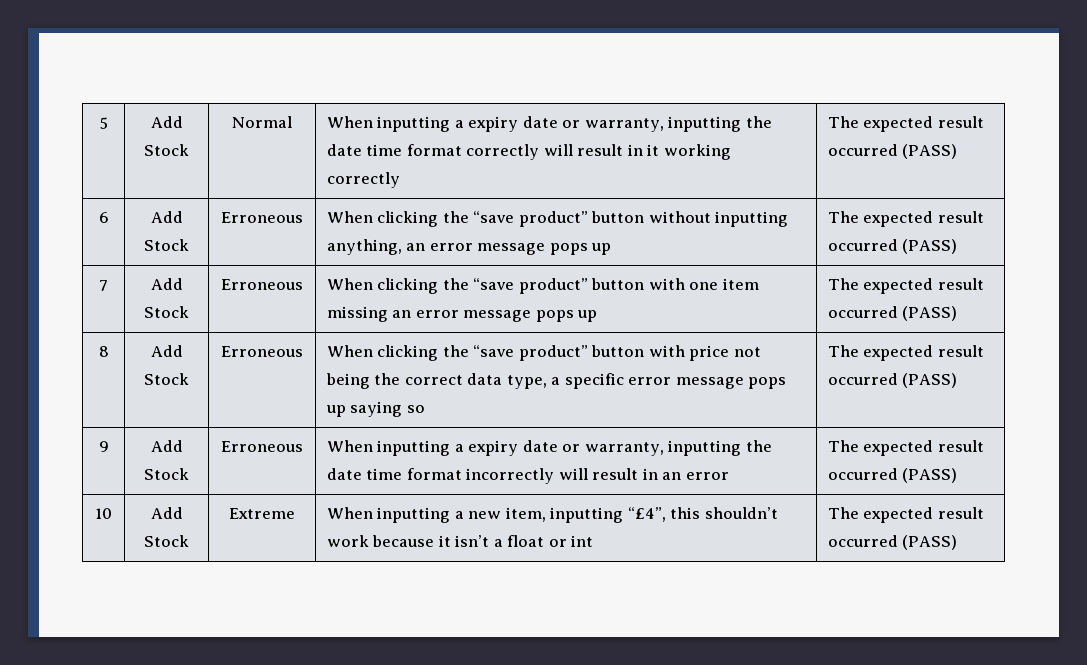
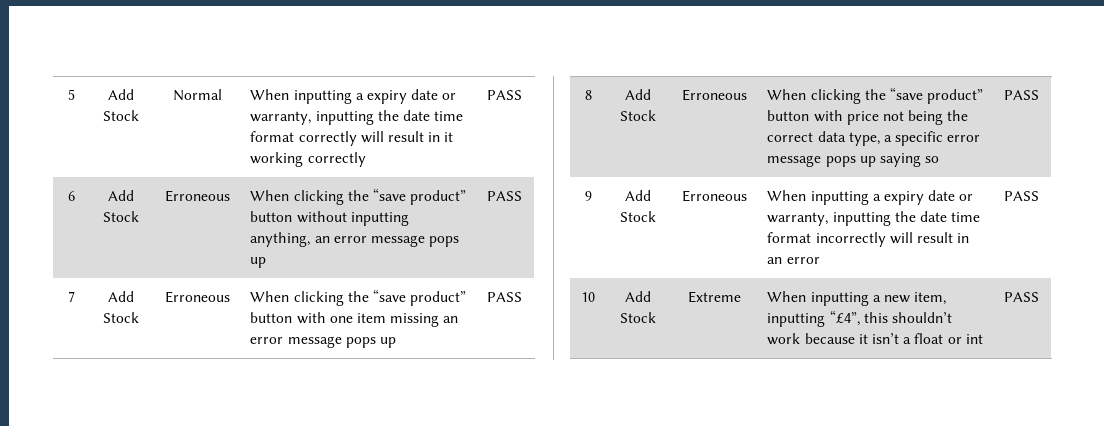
- 5 | Add Stock | Normal | When inputting a expiry date or warranty, inputting the date time format correctly will result in it working correctly | The expected result occurred (PASS)
+ 5 | Add Stock | Normal | When inputting a expiry date or warranty, inputting the date time format correctly will result in it working correctly | PASS
- 6 | Add Stock | Erroneous | When clicking the “save product” button without inputting anything, an error message pops up | The expected result occurred (PASS)
+ 6 | Add Stock | Erroneous | When clicking the “save product” button without inputting anything, an error message pops up | PASS
- 7 | Add Stock | Erroneous | When clicking the “save product” button with one item missing an error message pops up | The expected result occurred (PASS)
+ 7 | Add Stock | Erroneous | When clicking the “save product” button with one item missing an error message pops up | PASS
- 8 | Add Stock | Erroneous | When clicking the “save product” button with price not being the correct data type, a specific error message pops up saying so | The expected result occurred (PASS)
+ 8 | Add Stock | Erroneous | When clicking the “save product” button with price not being the correct data type, a specific error message pops up saying so | PASS
- 9 | Add Stock | Erroneous | When inputting a expiry date or warranty, inputting the date time format incorrectly will result in an error | The expected result occurred (PASS)
+ 9 | Add Stock | Erroneous | When inputting a expiry date or warranty, inputting the date time format incorrectly will result in an error | PASS
- 10 | Add Stock | Extreme | When inputting a new item, inputting “£4”, this shouldn’t work because it isn’t a float or int | The expected result occurred (PASS)
+ 10 | Add Stock | Extreme | When inputting a new item, inputting “£4”, this shouldn’t work because it isn’t a float or int | PASS

